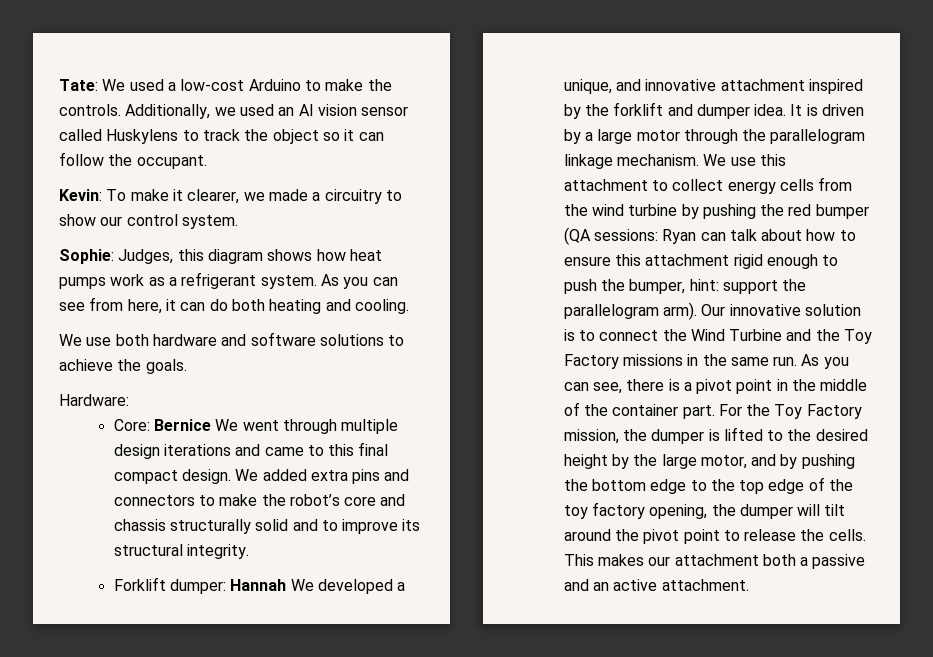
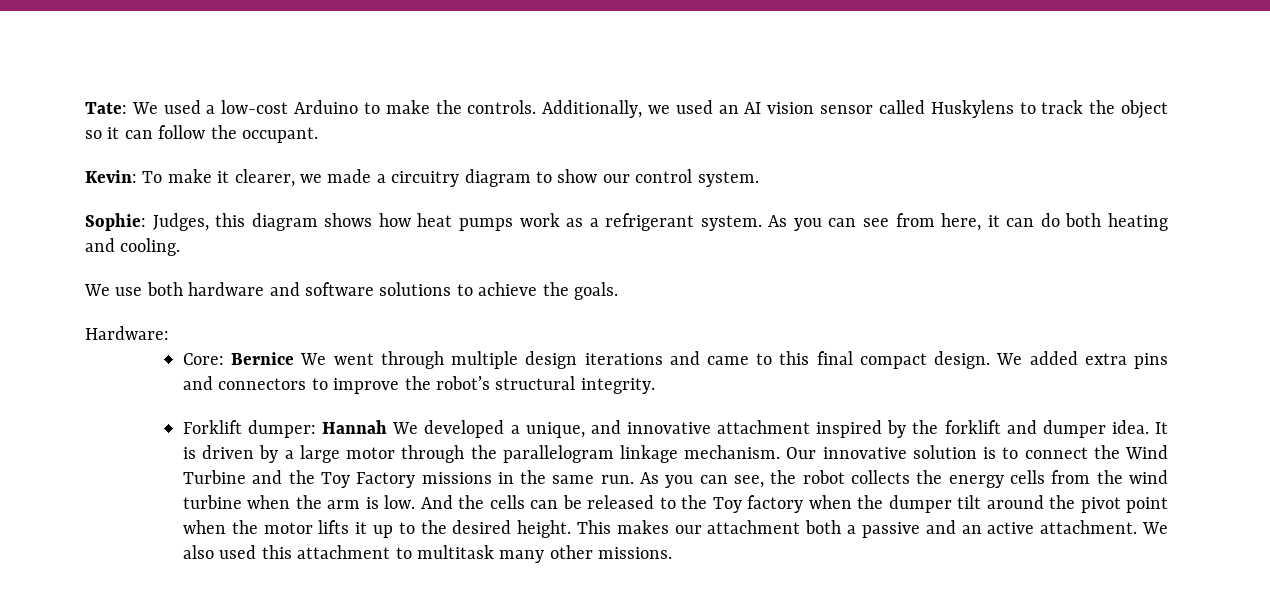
- Kevin: To make it clearer, we made a circuitry to show our control system.
+ Kevin: To make it clearer, we made a circuitry diagram to show our control system.
- We added extra pins and connectors to make the robot’s core and chassis structurally solid and to improve its structural integrity.
+ We added extra pins and connectors to improve the robot’s structural integrity.
- We use this attachment to collect energy cells from the wind turbine by pushing the red bumper (QA sessions: Ryan can talk about how to ensure this attachment rigid enough to push the bumper, hint: support the parallelogram arm).
- As you can see, there is a pivot point in the middle of the container part. For the Toy Factory mission, the dumper is lifted to the desired height by the large motor, and by pushing the bottom edge to the top edge of the toy factory opening, the dumper will tilt around the pivot point to release the cells.
+ As you can see, the robot collects the energy cells from the wind turbine when the arm is low. And the cells can be released to the Toy factory when the dumper tilt around the pivot point when the motor lifts it up to the desired height.
+ We also used this attachment to multitask many other missions.

